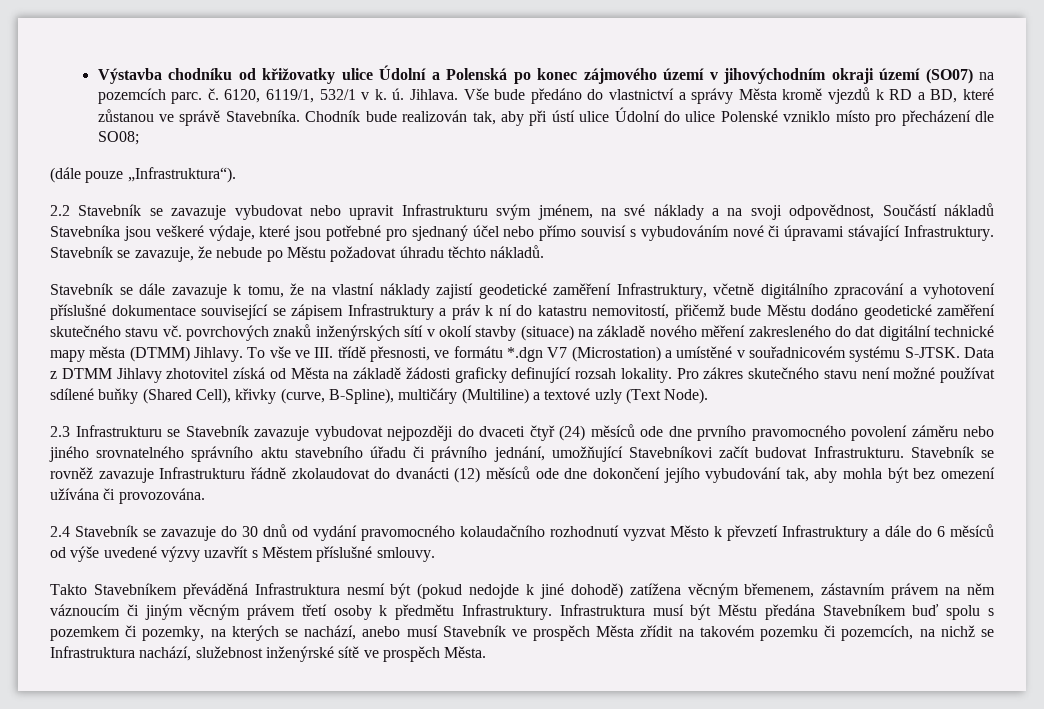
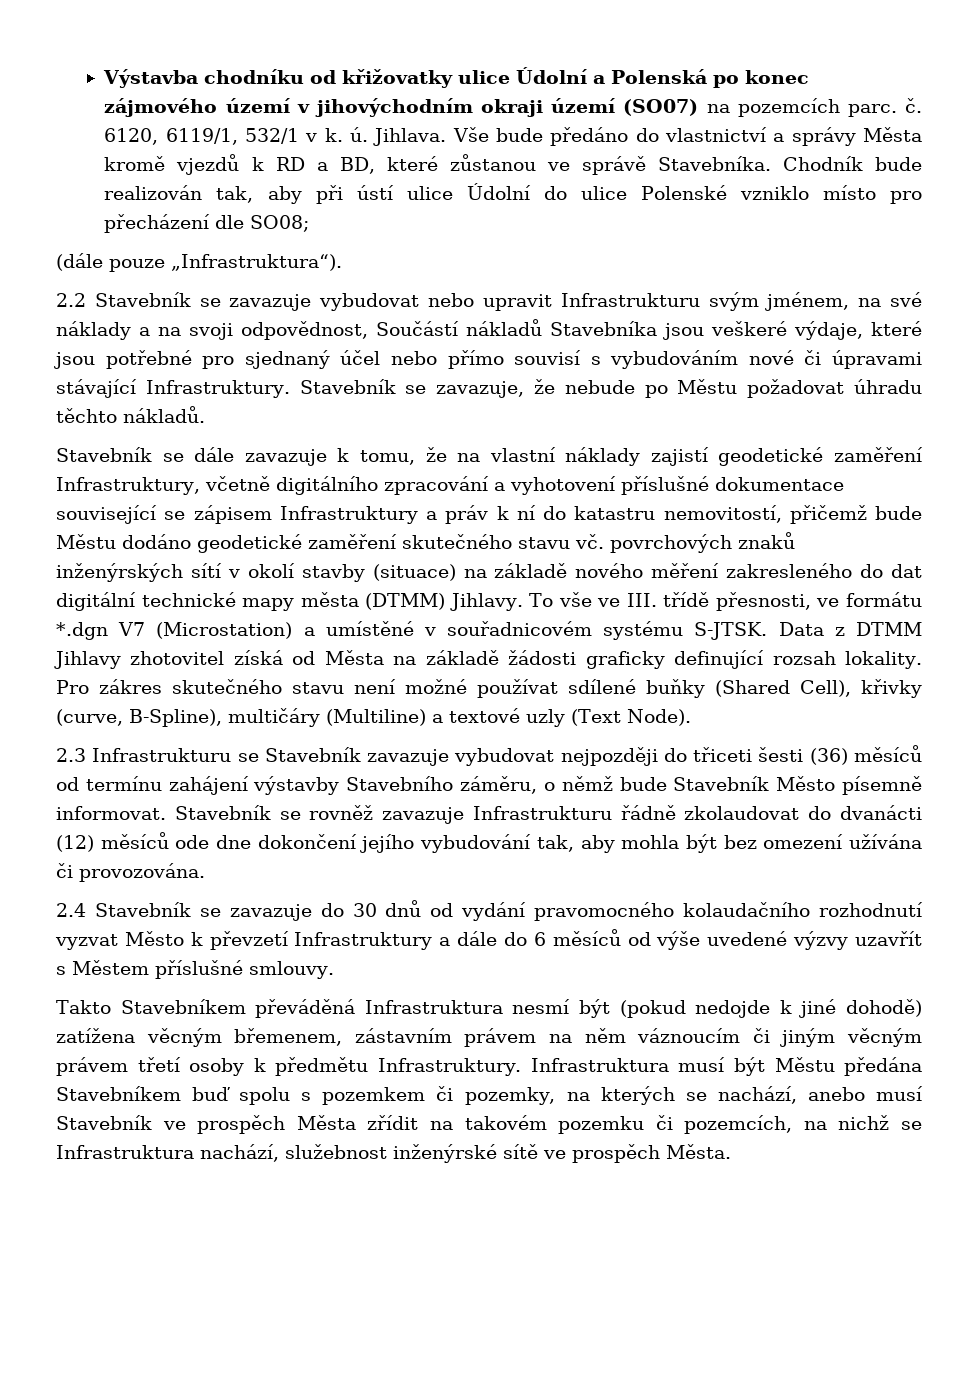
- 2.3 Infrastrukturu se Stavebník zavazuje vybudovat nejpozději do dvaceti čtyř (24) měsíců ode dne prvního pravomocného povolení záměru nebo jiného srovnatelného správního aktu stavebního úřadu či právního jednání, umožňující Stavebníkovi začít budovat Infrastrukturu.
+ 2.3 Infrastrukturu se Stavebník zavazuje vybudovat nejpozději do třiceti šesti (36) měsíců od termínu zahájení výstavby Stavebního záměru, o němž bude Stavebník Město písemně informovat.

